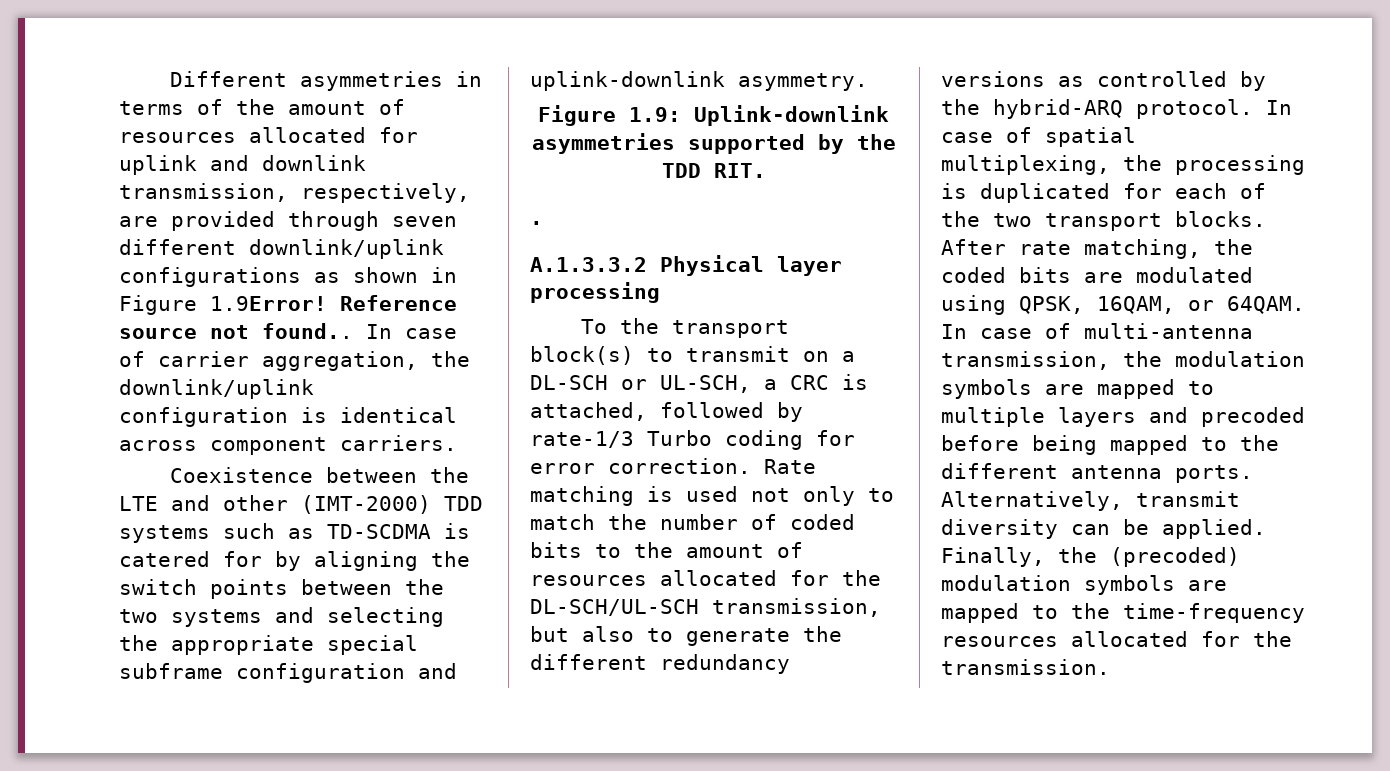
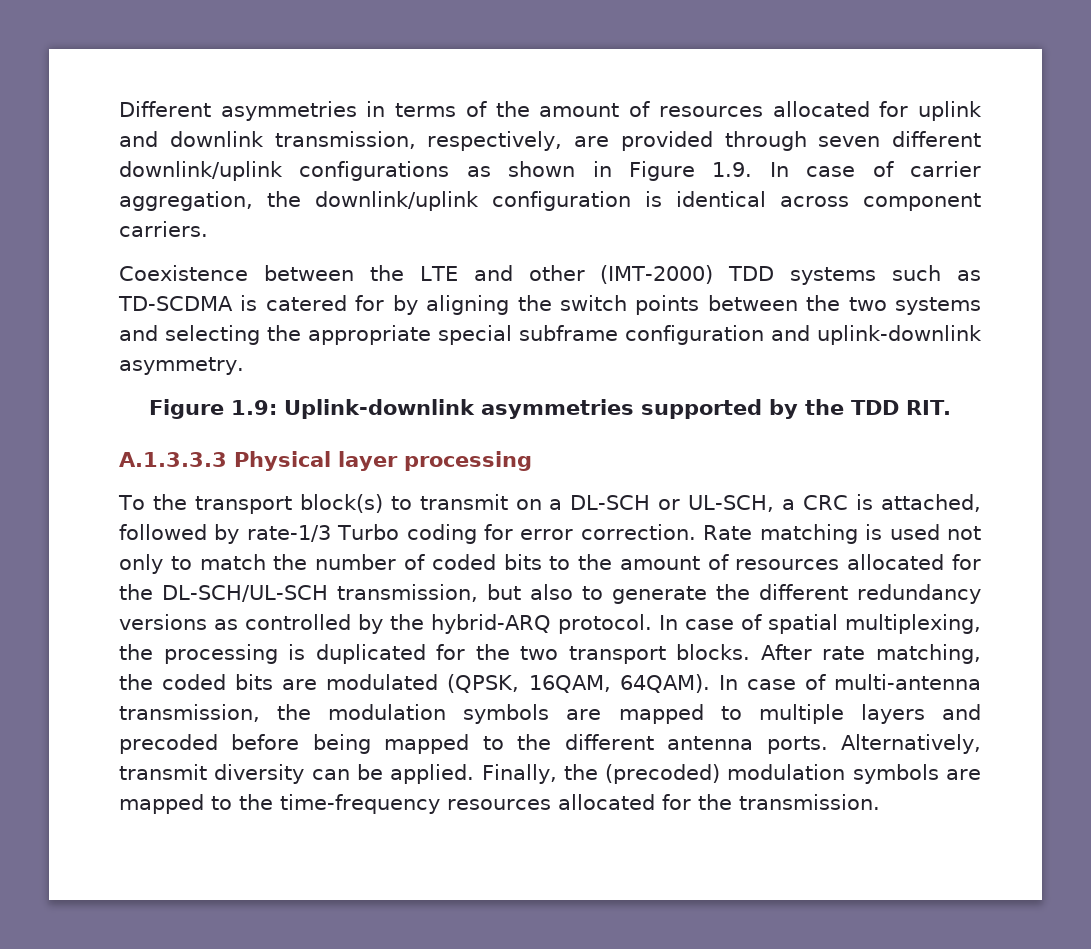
- Different asymmetries in terms of the amount of resources allocated for uplink and downlink transmission, respectively, are provided through seven different downlink/uplink configurations as shown in Figure 1.9Error! Reference source not found.. In case of carrier aggregation, the downlink/uplink configuration is identical across component carriers.
+ Different asymmetries in terms of the amount of resources allocated for uplink and downlink transmission, respectively, are provided through seven different downlink/uplink configurations as shown in Figure 1.9. In case of carrier aggregation, the downlink/uplink configuration is identical across component carriers.
- .
- A.1.3.3.2 Physical layer processing
+ A.1.3.3.3 Physical layer processing
- In case of spatial multiplexing, the processing is duplicated for each of the two transport blocks.
+ In case of spatial multiplexing, the processing is duplicated for the two transport blocks.
- After rate matching, the coded bits are modulated using QPSK, 16QAM, or 64QAM.
+ After rate matching, the coded bits are modulated (QPSK, 16QAM, 64QAM).

